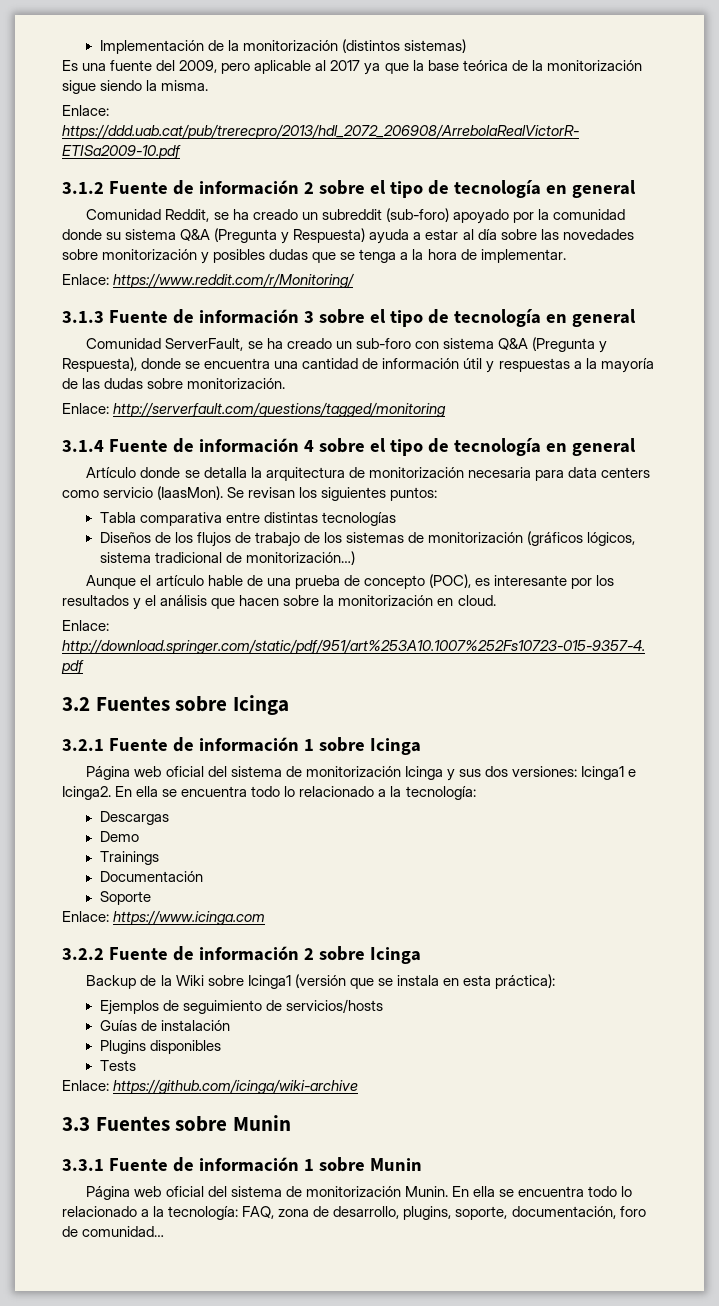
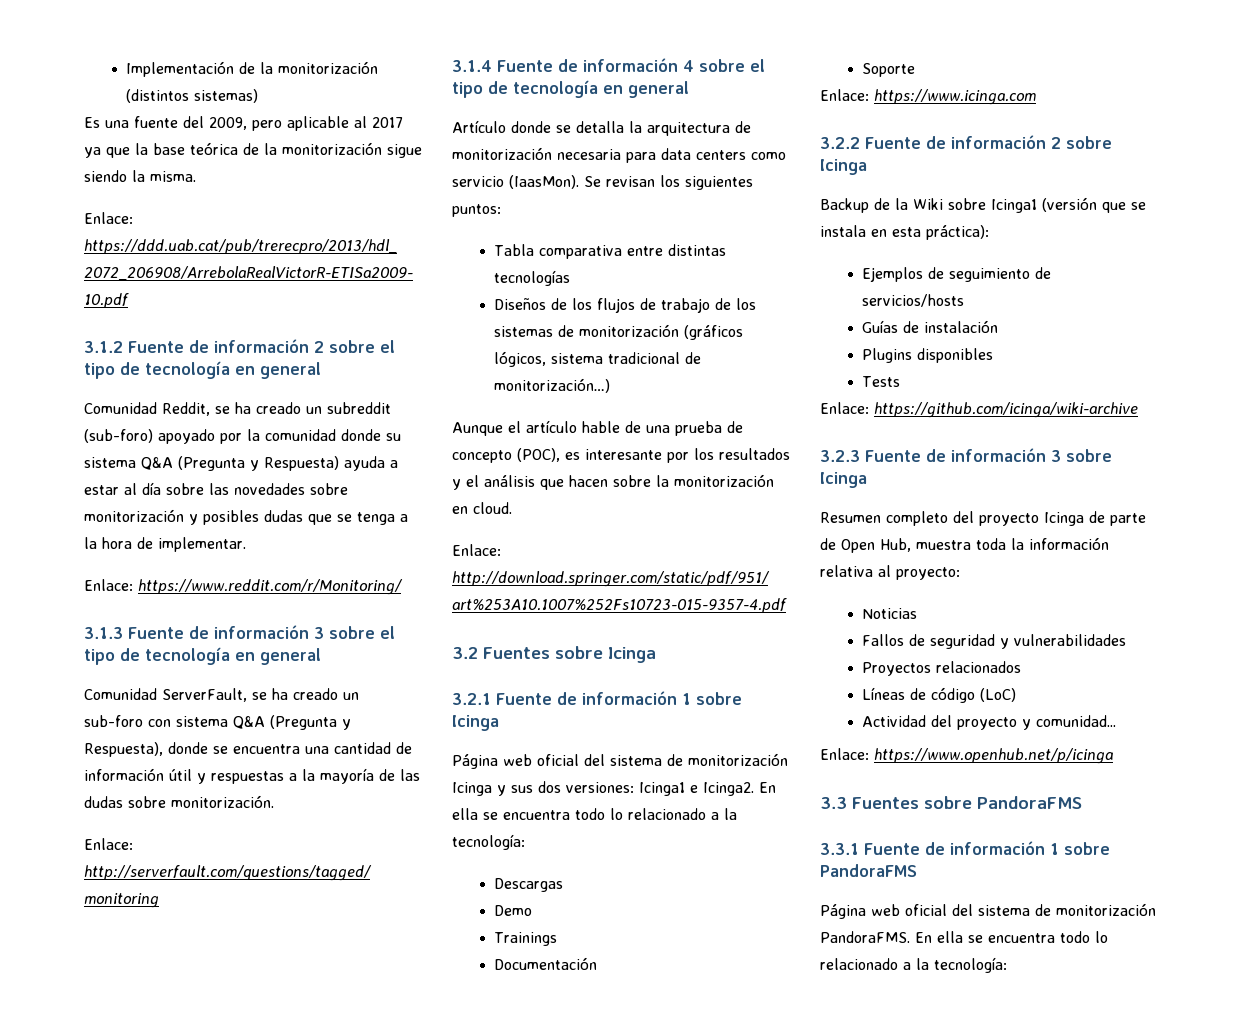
+ 3.2.3 Fuente de información 3 sobre Icinga
+ Resumen completo del proyecto Icinga de parte de Open Hub, muestra toda la información relativa al proyecto:
+ Noticias
+ Fallos de seguridad y vulnerabilidades
+ Proyectos relacionados
+ Líneas de código (LoC)
+ Actividad del proyecto y comunidad...
+ Enlace: https://www.openhub.net/p/icinga
- 3.3 Fuentes sobre Munin
+ 3.3 Fuentes sobre PandoraFMS
- 3.3.1 Fuente de información 1 sobre Munin
- Página web oficial del sistema de monitorización Munin. En ella se encuentra todo lo relacionado a la tecnología: FAQ, zona de desarrollo, plugins, soporte, documentación, foro de comunidad…
+ 3.3.1 Fuente de información 1 sobre PandoraFMS
+ Página web oficial del sistema de monitorización PandoraFMS. En ella se encuentra todo lo relacionado a la tecnología:

